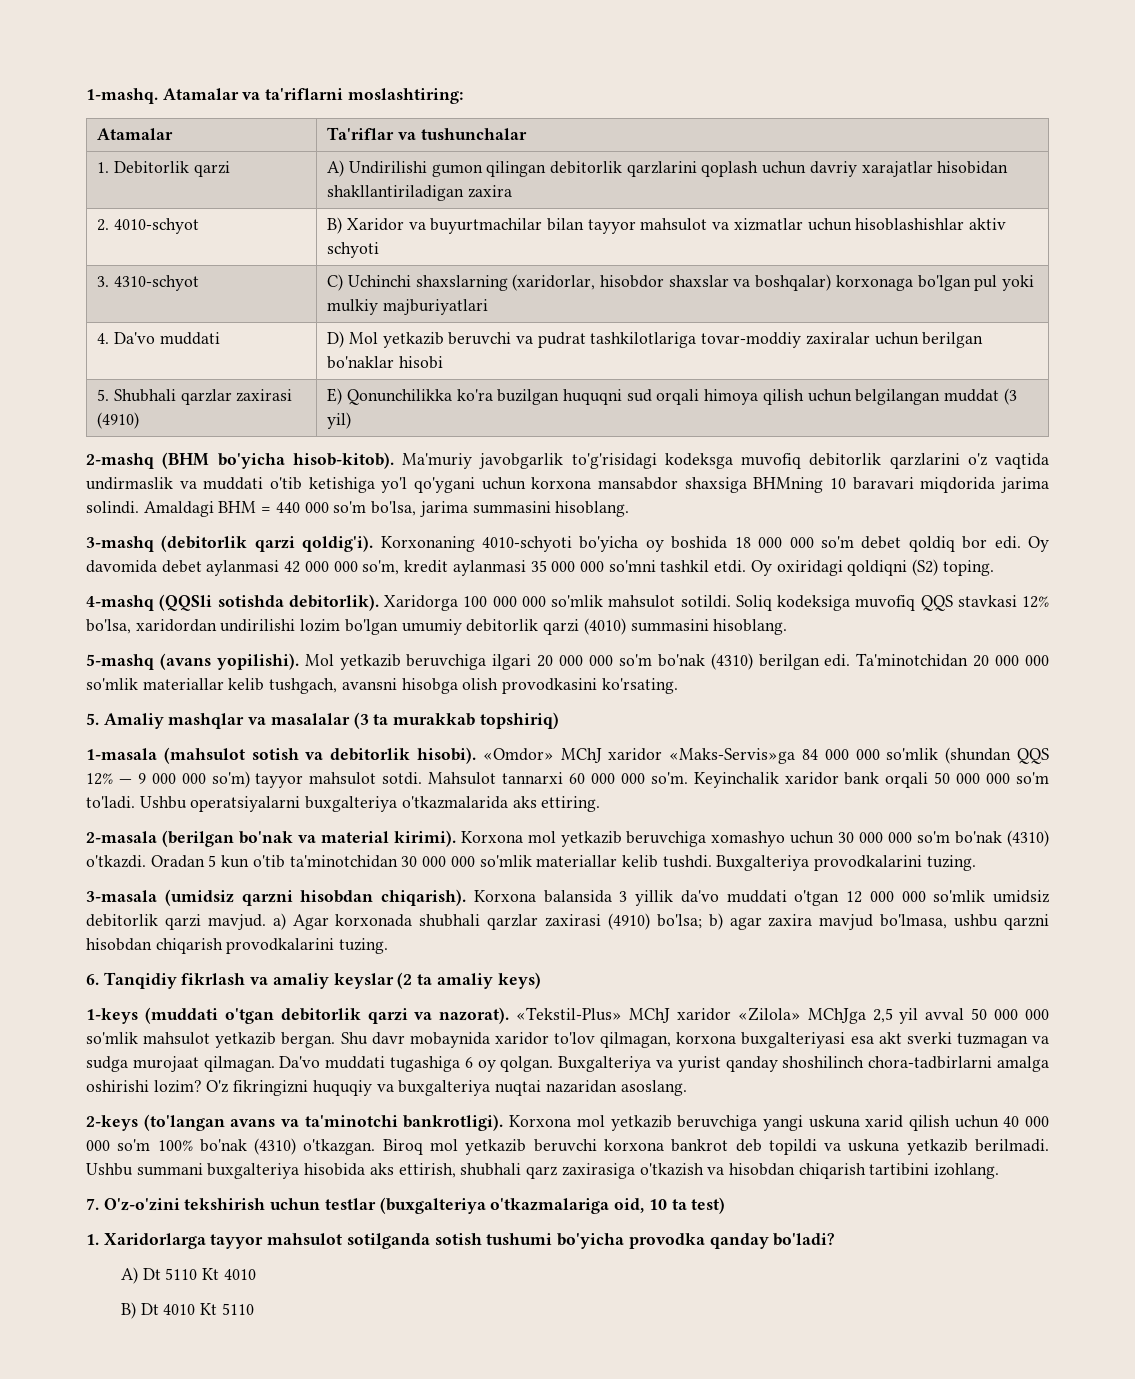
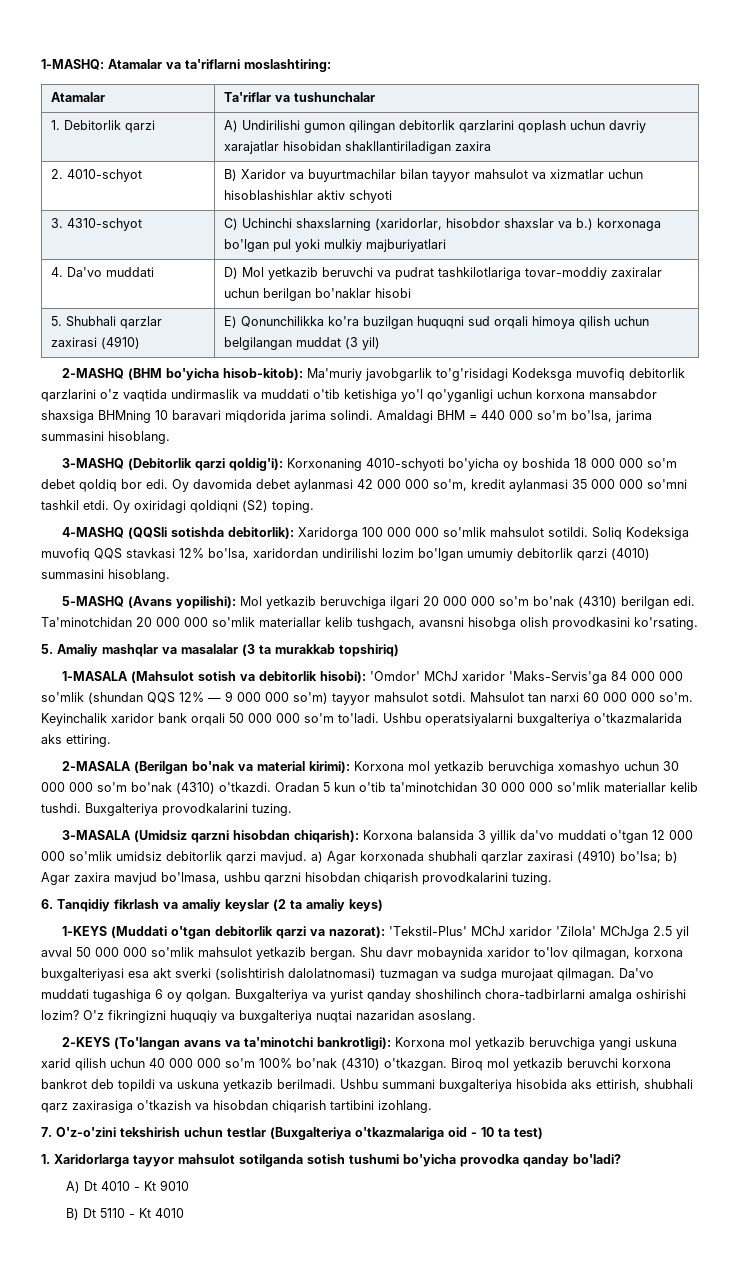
- 1-mashq. Atamalar va ta'riflarni moslashtiring:
+ 1-MASHQ: Atamalar va ta'riflarni moslashtiring:
- 3. 4310-schyot | C) Uchinchi shaxslarning (xaridorlar, hisobdor shaxslar va boshqalar) korxonaga bo'lgan pul yoki mulkiy majburiyatlari
+ 3. 4310-schyot | C) Uchinchi shaxslarning (xaridorlar, hisobdor shaxslar va b.) korxonaga bo'lgan pul yoki mulkiy majburiyatlari
- 2-mashq (BHM bo'yicha hisob-kitob). Ma'muriy javobgarlik to'g'risidagi kodeksga muvofiq debitorlik qarzlarini o'z vaqtida undirmaslik va muddati o'tib ketishiga yo'l qo'ygani uchun korxona mansabdor shaxsiga BHMning 10 baravari miqdorida jarima solindi.
+ 2-MASHQ (BHM bo'yicha hisob-kitob): Ma'muriy javobgarlik to'g'risidagi Kodeksga muvofiq debitorlik qarzlarini o'z vaqtida undirmaslik va muddati o'tib ketishiga yo'l qo'yganligi uchun korxona mansabdor shaxsiga BHMning 10 baravari miqdorida jarima solindi.
- 3-mashq (debitorlik qarzi qoldig'i). Korxonaning 4010-schyoti bo'yicha oy boshida 18 000 000 so'm debet qoldiq bor edi.
+ 3-MASHQ (Debitorlik qarzi qoldig'i): Korxonaning 4010-schyoti bo'yicha oy boshida 18 000 000 so'm debet qoldiq bor edi.
- 4-mashq (QQSli sotishda debitorlik). Xaridorga 100 000 000 so'mlik mahsulot sotildi.
+ 4-MASHQ (QQSli sotishda debitorlik): Xaridorga 100 000 000 so'mlik mahsulot sotildi.
- Soliq kodeksiga muvofiq QQS stavkasi 12% bo'lsa, xaridordan undirilishi lozim bo'lgan umumiy debitorlik qarzi (4010) summasini hisoblang.
+ Soliq Kodeksiga muvofiq QQS stavkasi 12% bo'lsa, xaridordan undirilishi lozim bo'lgan umumiy debitorlik qarzi (4010) summasini hisoblang.
- 5-mashq (avans yopilishi). Mol yetkazib beruvchiga ilgari 20 000 000 so'm bo'nak (4310) berilgan edi.
+ 5-MASHQ (Avans yopilishi): Mol yetkazib beruvchiga ilgari 20 000 000 so'm bo'nak (4310) berilgan edi.
- 1-masala (mahsulot sotish va debitorlik hisobi). «Omdor» MChJ xaridor «Maks-Servis»ga 84 000 000 so'mlik (shundan QQS 12% — 9 000 000 so'm) tayyor mahsulot sotdi.
+ 1-MASALA (Mahsulot sotish va debitorlik hisobi): 'Omdor' MChJ xaridor 'Maks-Servis'ga 84 000 000 so'mlik (shundan QQS 12% — 9 000 000 so'm) tayyor mahsulot sotdi.
- Mahsulot tannarxi 60 000 000 so'm.
+ Mahsulot tan narxi 60 000 000 so'm.
- 2-masala (berilgan bo'nak va material kirimi). Korxona mol yetkazib beruvchiga xomashyo uchun 30 000 000 so'm bo'nak (4310) o'tkazdi.
+ 2-MASALA (Berilgan bo'nak va material kirimi): Korxona mol yetkazib beruvchiga xomashyo uchun 30 000 000 so'm bo'nak (4310) o'tkazdi.
- 3-masala (umidsiz qarzni hisobdan chiqarish). Korxona balansida 3 yillik da'vo muddati o'tgan 12 000 000 so'mlik umidsiz debitorlik qarzi mavjud. a) Agar korxonada shubhali qarzlar zaxirasi (4910) bo'lsa; b) agar zaxira mavjud bo'lmasa, ushbu qarzni hisobdan chiqarish provodkalarini tuzing.
+ 3-MASALA (Umidsiz qarzni hisobdan chiqarish): Korxona balansida 3 yillik da'vo muddati o'tgan 12 000 000 so'mlik umidsiz debitorlik qarzi mavjud. a) Agar korxonada shubhali qarzlar zaxirasi (4910) bo'lsa; b) Agar zaxira mavjud bo'lmasa, ushbu qarzni hisobdan chiqarish provodkalarini tuzing.
- 1-keys (muddati o'tgan debitorlik qarzi va nazorat). «Tekstil-Plus» MChJ xaridor «Zilola» MChJga 2,5 yil avval 50 000 000 so'mlik mahsulot yetkazib bergan.
+ 1-KEYS (Muddati o'tgan debitorlik qarzi va nazorat): 'Tekstil-Plus' MChJ xaridor 'Zilola' MChJga 2.5 yil avval 50 000 000 so'mlik mahsulot yetkazib bergan.
- Shu davr mobaynida xaridor to'lov qilmagan, korxona buxgalteriyasi esa akt sverki tuzmagan va sudga murojaat qilmagan.
+ Shu davr mobaynida xaridor to'lov qilmagan, korxona buxgalteriyasi esa akt sverki (solishtirish dalolatnomasi) tuzmagan va sudga murojaat qilmagan.
- 2-keys (to'langan avans va ta'minotchi bankrotligi). Korxona mol yetkazib beruvchiga yangi uskuna xarid qilish uchun 40 000 000 so'm 100% bo'nak (4310) o'tkazgan.
+ 2-KEYS (To'langan avans va ta'minotchi bankrotligi): Korxona mol yetkazib beruvchiga yangi uskuna xarid qilish uchun 40 000 000 so'm 100% bo'nak (4310) o'tkazgan.
- 7. O'z-o'zini tekshirish uchun testlar (buxgalteriya o'tkazmalariga oid, 10 ta test)
+ 7. O'z-o'zini tekshirish uchun testlar (Buxgalteriya o'tkazmalariga oid - 10 ta test)
- A) Dt 5110 Kt 4010
- B) Dt 4010 Kt 5110
+ A) Dt 4010 - Kt 9010
+ B) Dt 5110 - Kt 4010

